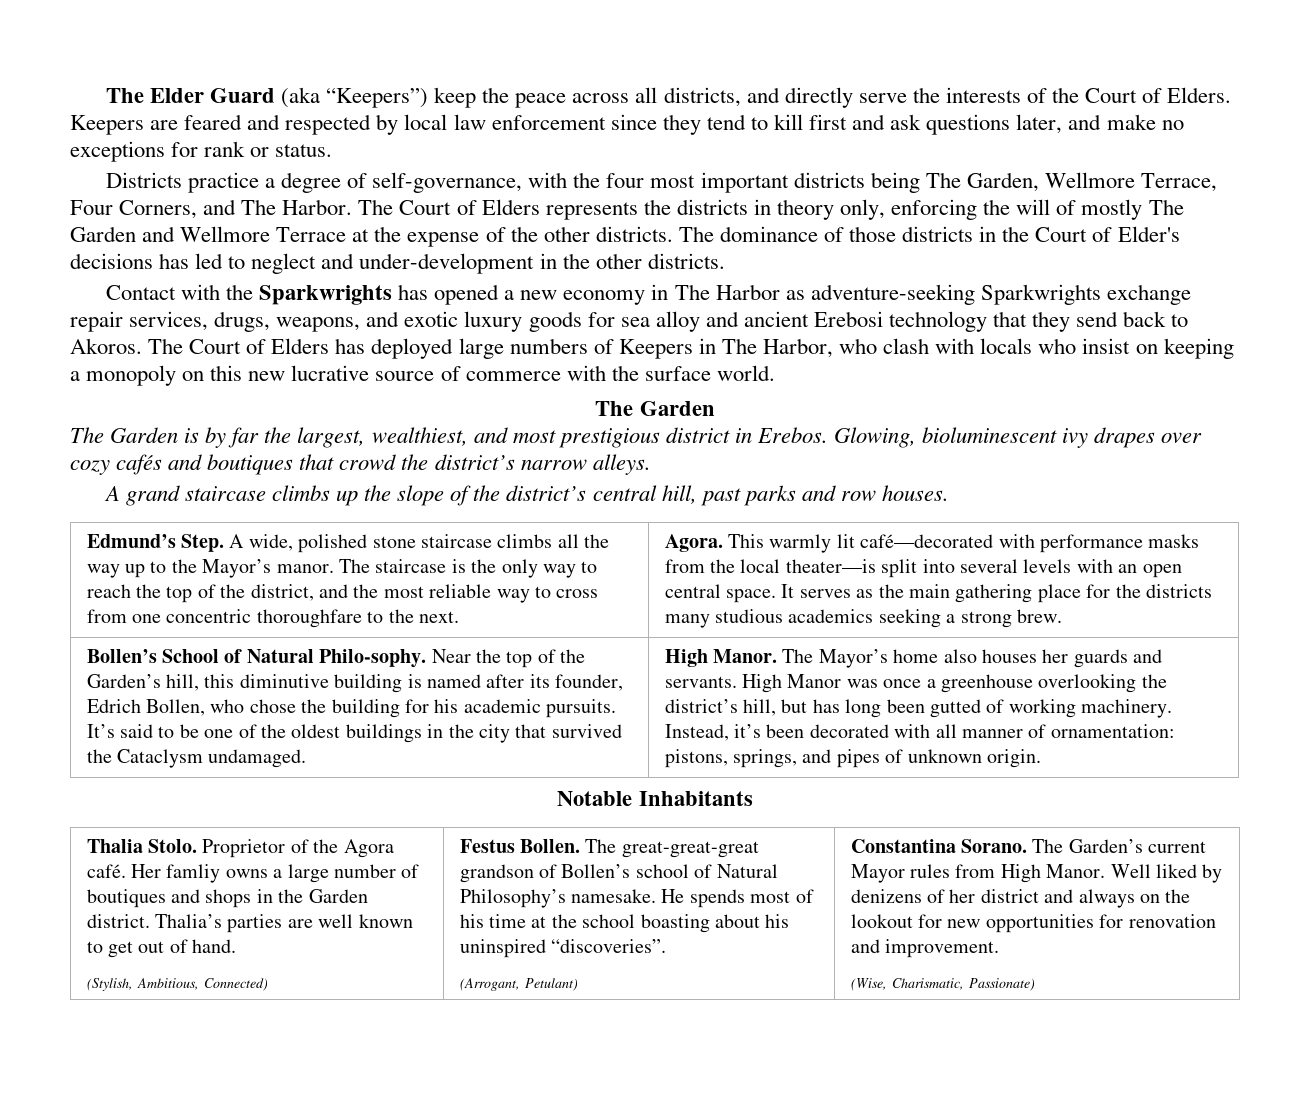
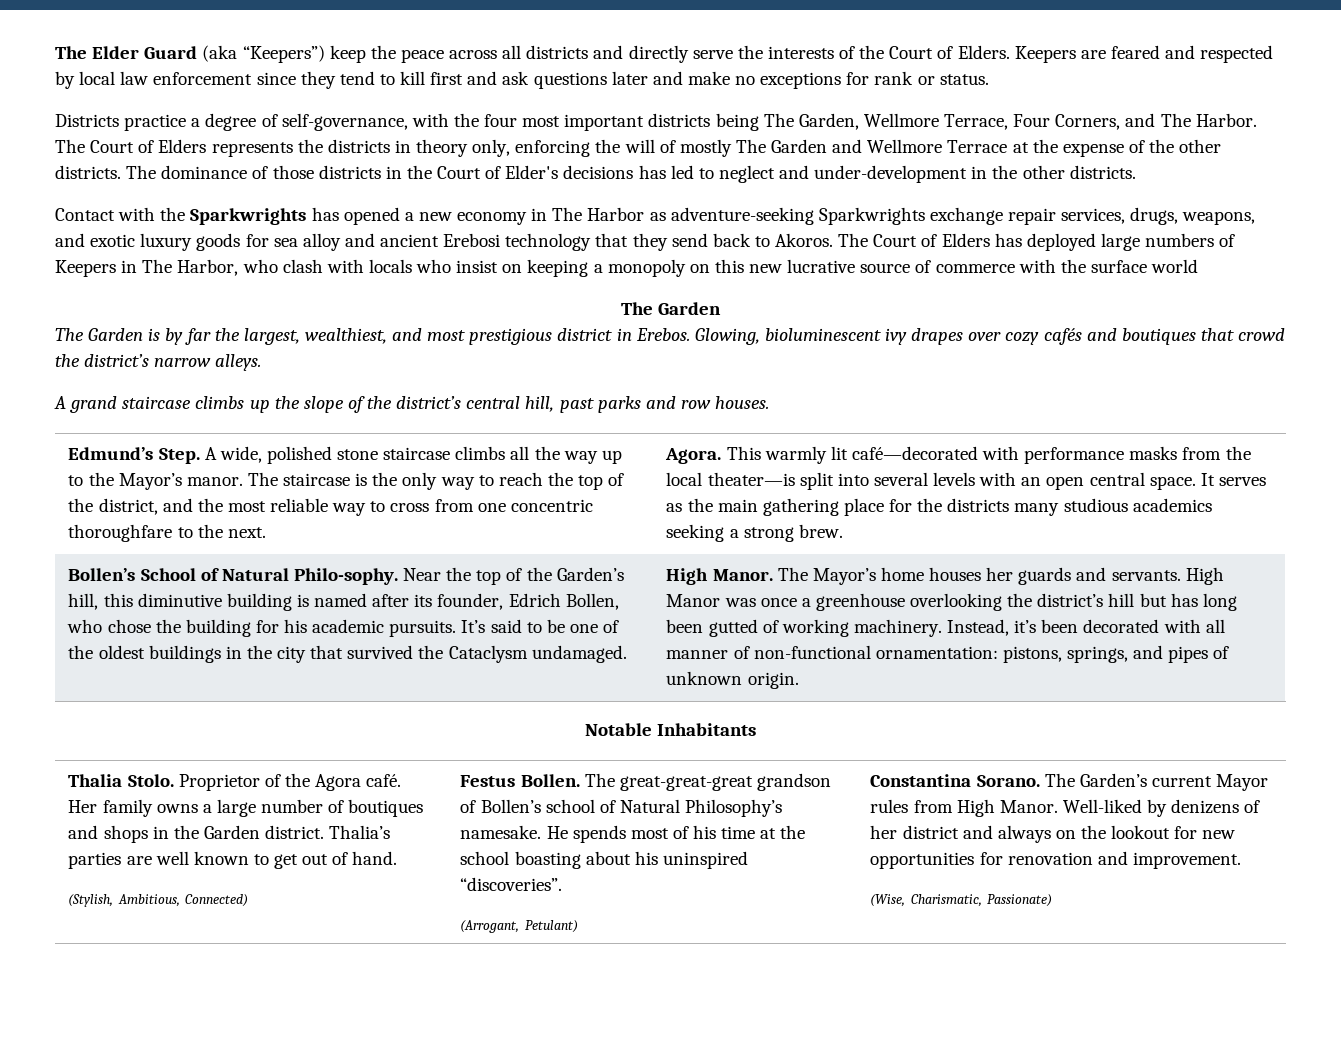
- The Elder Guard (aka “Keepers”) keep the peace across all districts, and directly serve the interests of the Court of Elders.
+ The Elder Guard (aka “Keepers”) keep the peace across all districts and directly serve the interests of the Court of Elders.
- Keepers are feared and respected by local law enforcement since they tend to kill first and ask questions later, and make no exceptions for rank or status.
+ Keepers are feared and respected by local law enforcement since they tend to kill first and ask questions later and make no exceptions for rank or status.
- The Court of Elders has deployed large numbers of Keepers in The Harbor, who clash with locals who insist on keeping a monopoly on this new lucrative source of commerce with the surface world.
+ The Court of Elders has deployed large numbers of Keepers in The Harbor, who clash with locals who insist on keeping a monopoly on this new lucrative source of commerce with the surface world
- The Mayor’s home also houses her guards and servants.
+ The Mayor’s home houses her guards and servants.
- High Manor was once a greenhouse overlooking the district’s hill, but has long been gutted of working machinery.
+ High Manor was once a greenhouse overlooking the district’s hill but has long been gutted of working machinery.
- Instead, it’s been decorated with all manner of ornamentation: pistons, springs, and pipes of unknown origin.
+ Instead, it’s been decorated with all manner of non-functional ornamentation: pistons, springs, and pipes of unknown origin.
- Her famliy owns a large number of boutiques and shops in the Garden district.
+ Her family owns a large number of boutiques and shops in the Garden district.
- Well liked by denizens of her district and always on the lookout for new opportunities for renovation and improvement.
+ Well-liked by denizens of her district and always on the lookout for new opportunities for renovation and improvement.

